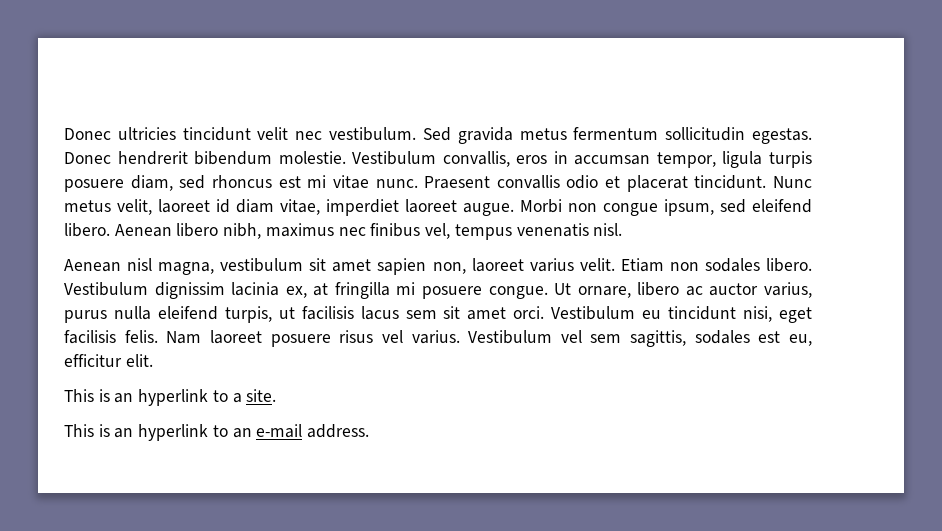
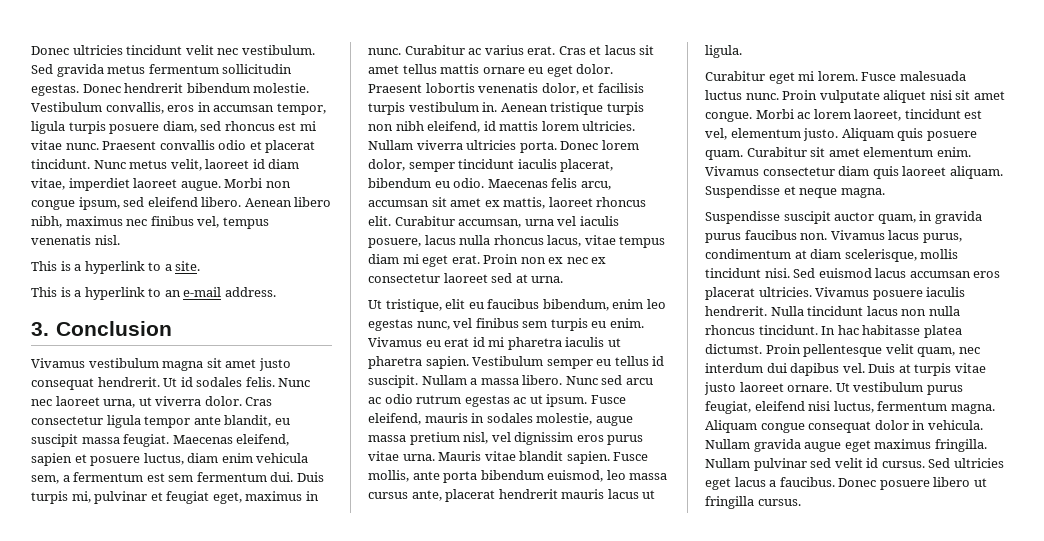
- Aenean nisl magna, vestibulum sit amet sapien non, laoreet varius velit. Etiam non sodales libero. Vestibulum dignissim lacinia ex, at fringilla mi posuere congue. Ut ornare, libero ac auctor varius, purus nulla eleifend turpis, ut facilisis lacus sem sit amet orci. Vestibulum eu tincidunt nisi, eget facilisis felis. Nam laoreet posuere risus vel varius. Vestibulum vel sem sagittis, sodales est eu, efficitur elit.
- This is an hyperlink to a site.
+ This is a hyperlink to a site.
- This is an hyperlink to an e-mail address.
+ This is a hyperlink to an e-mail address.
+ 3. Conclusion
+ Vivamus vestibulum magna sit amet justo consequat hendrerit. Ut id sodales felis. Nunc nec laoreet urna, ut viverra dolor. Cras consectetur ligula tempor ante blandit, eu suscipit massa feugiat. Maecenas eleifend, sapien et posuere luctus, diam enim vehicula sem, a fermentum est sem fermentum dui. Duis turpis mi, pulvinar et feugiat eget, maximus in nunc. Curabitur ac varius erat. Cras et lacus sit amet tellus mattis ornare eu eget dolor. Praesent lobortis venenatis dolor, et facilisis turpis vestibulum in. Aenean tristique turpis non nibh eleifend, id mattis lorem ultricies. Nullam viverra ultricies porta. Donec lorem dolor, semper tincidunt iaculis placerat, bibendum eu odio. Maecenas felis arcu, accumsan sit amet ex mattis, laoreet rhoncus elit. Curabitur accumsan, urna vel iaculis posuere, lacus nulla rhoncus lacus, vitae tempus diam mi eget erat. Proin non ex nec ex consectetur laoreet sed at urna.
+ Ut tristique, elit eu faucibus bibendum, enim leo egestas nunc, vel finibus sem turpis eu enim. Vivamus eu erat id mi pharetra iaculis ut pharetra sapien. Vestibulum semper eu tellus id suscipit. Nullam a massa libero. Nunc sed arcu ac odio rutrum egestas ac ut ipsum. Fusce eleifend, mauris in sodales molestie, augue massa pretium nisl, vel dignissim eros purus vitae urna. Mauris vitae blandit sapien. Fusce mollis, ante porta bibendum euismod, leo massa cursus ante, placerat hendrerit mauris lacus ut ligula.
+ Curabitur eget mi lorem. Fusce malesuada luctus nunc. Proin vulputate aliquet nisi sit amet congue. Morbi ac lorem laoreet, tincidunt est vel, elementum justo. Aliquam quis posuere quam. Curabitur sit amet elementum enim. Vivamus consectetur diam quis laoreet aliquam. Suspendisse et neque magna.
+ Suspendisse suscipit auctor quam, in gravida purus faucibus non. Vivamus lacus purus, condimentum at diam scelerisque, mollis tincidunt nisi. Sed euismod lacus accumsan eros placerat ultricies. Vivamus posuere iaculis hendrerit. Nulla tincidunt lacus non nulla rhoncus tincidunt. In hac habitasse platea dictumst. Proin pellentesque velit quam, nec interdum dui dapibus vel. Duis at turpis vitae justo laoreet ornare. Ut vestibulum purus feugiat, eleifend nisi luctus, fermentum magna. Aliquam congue consequat dolor in vehicula. Nullam gravida augue eget maximus fringilla. Nullam pulvinar sed velit id cursus. Sed ultricies eget lacus a faucibus. Donec posuere libero ut fringilla cursus.

